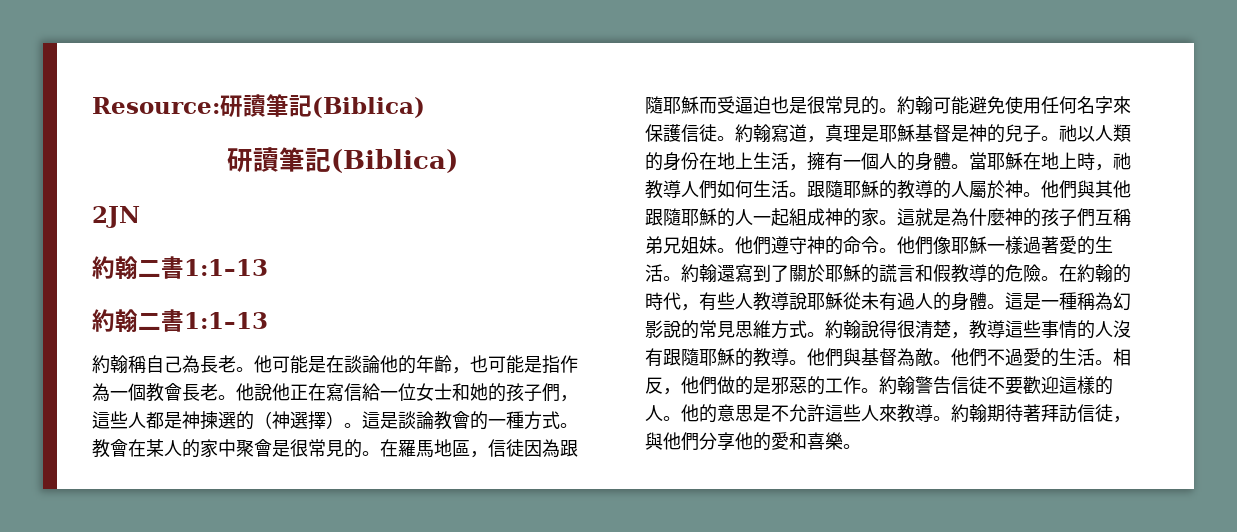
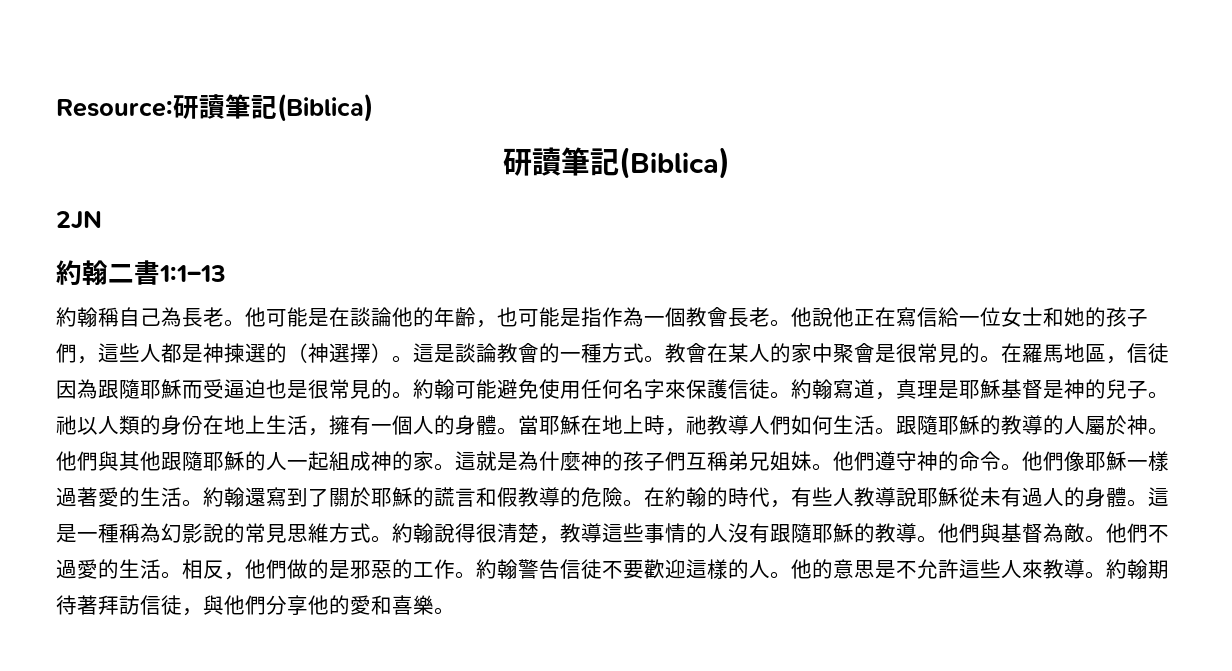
  2JN
- 約翰二書1:1–13

